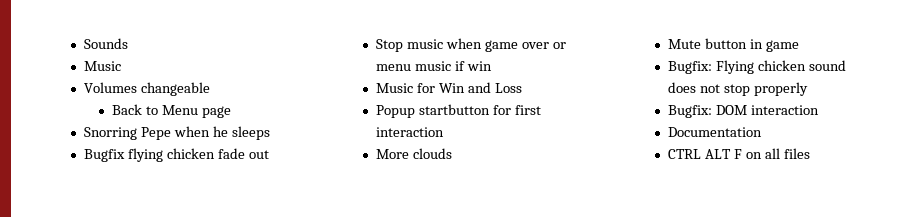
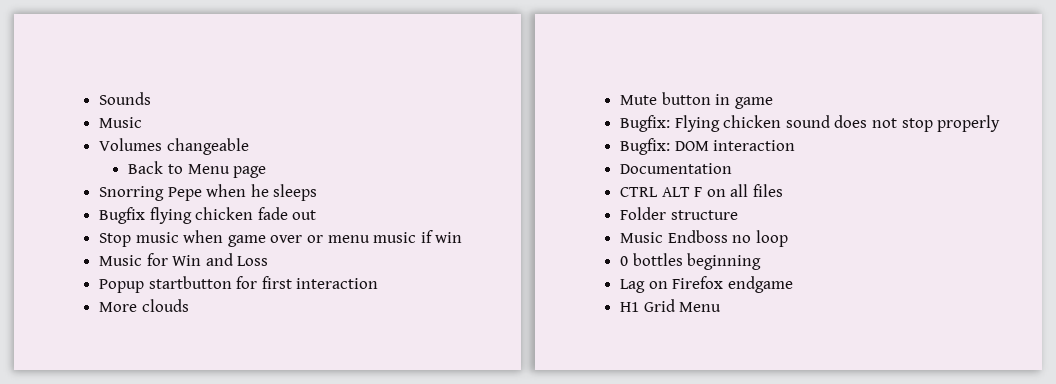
+ Folder structure
+ Music Endboss no loop
+ 0 bottles beginning
+ Lag on Firefox endgame
+ H1 Grid Menu

